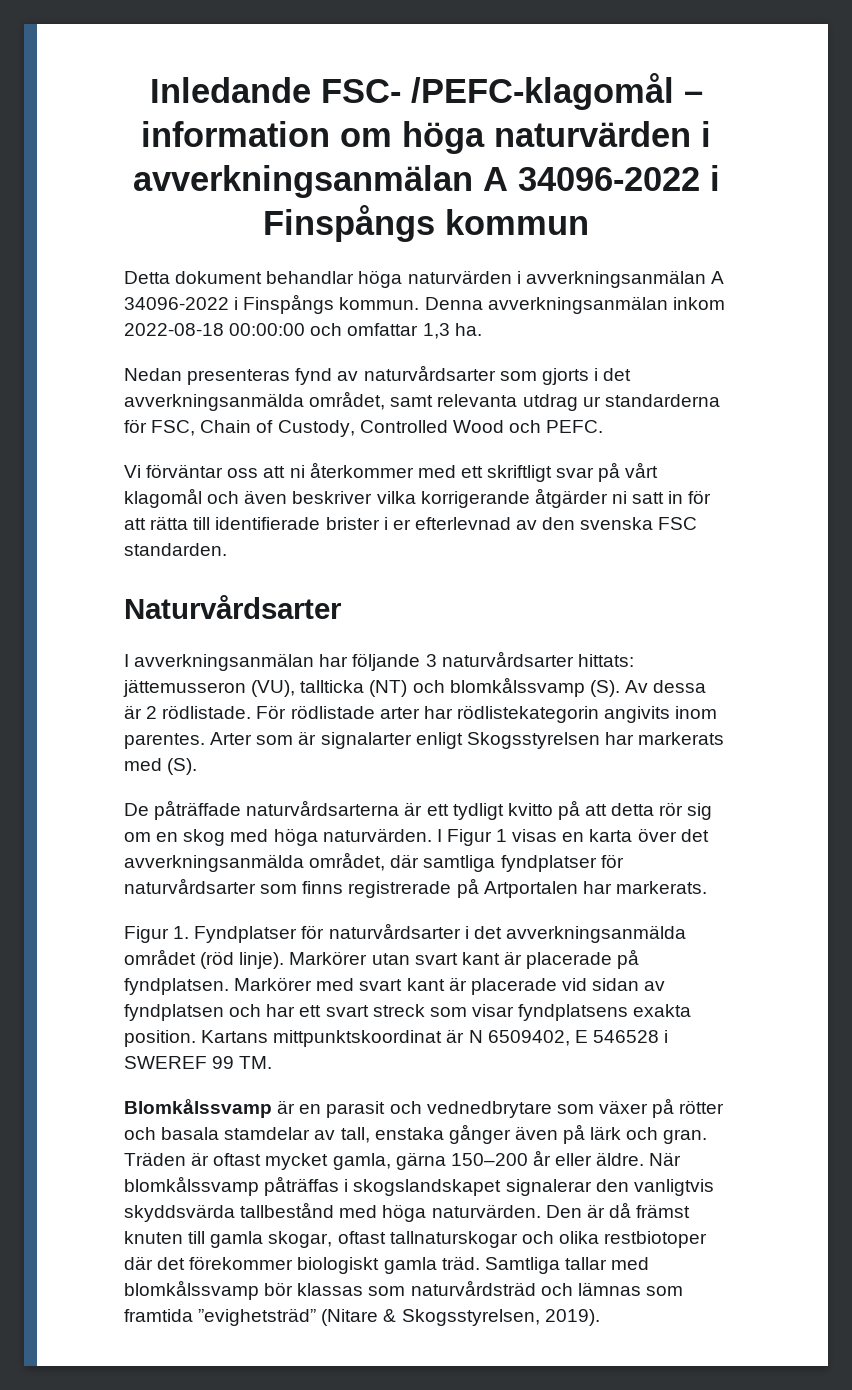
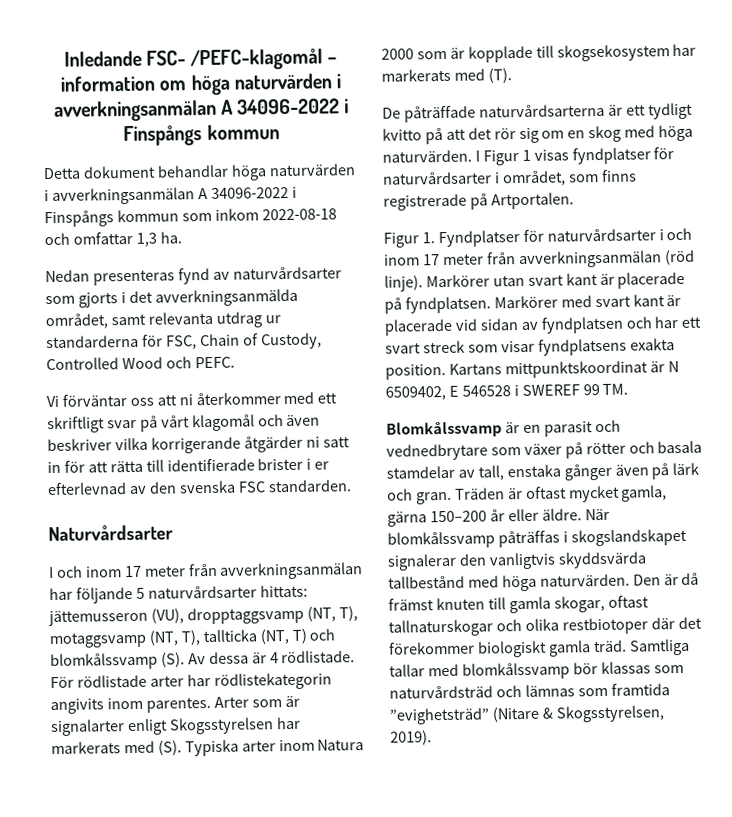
- Detta dokument behandlar höga naturvärden i avverkningsanmälan A 34096-2022 i Finspångs kommun. Denna avverkningsanmälan inkom 2022-08-18 00:00:00 och omfattar 1,3 ha.
+ Detta dokument behandlar höga naturvärden i avverkningsanmälan A 34096-2022 i Finspångs kommun som inkom 2022-08-18 och omfattar 1,3 ha.
- I avverkningsanmälan har följande 3 naturvårdsarter hittats: jättemusseron (VU), tallticka (NT) och blomkålssvamp (S). Av dessa är 2 rödlistade.
+ I och inom 17 meter från avverkningsanmälan har följande 5 naturvårdsarter hittats: jättemusseron (VU), dropptaggsvamp (NT, T), motaggsvamp (NT, T), tallticka (NT, T) och blomkålssvamp (S). Av dessa är 4 rödlistade.
- Arter som är signalarter enligt Skogsstyrelsen har markerats med (S).
+ Arter som är signalarter enligt Skogsstyrelsen har markerats med (S). Typiska arter inom Natura 2000 som är kopplade till skogsekosystem har markerats med (T).
- De påträffade naturvårdsarterna är ett tydligt kvitto på att detta rör sig om en skog med höga naturvärden.
+ De påträffade naturvårdsarterna är ett tydligt kvitto på att det rör sig om en skog med höga naturvärden.
- I Figur 1 visas en karta över det avverkningsanmälda området, där samtliga fyndplatser för naturvårdsarter som finns registrerade på Artportalen har markerats.
+ I Figur 1 visas fyndplatser för naturvårdsarter i området, som finns registrerade på Artportalen.
- Figur 1. Fyndplatser för naturvårdsarter i det avverkningsanmälda området (röd linje).
+ Figur 1. Fyndplatser för naturvårdsarter i och inom 17 meter från avverkningsanmälan (röd linje).

